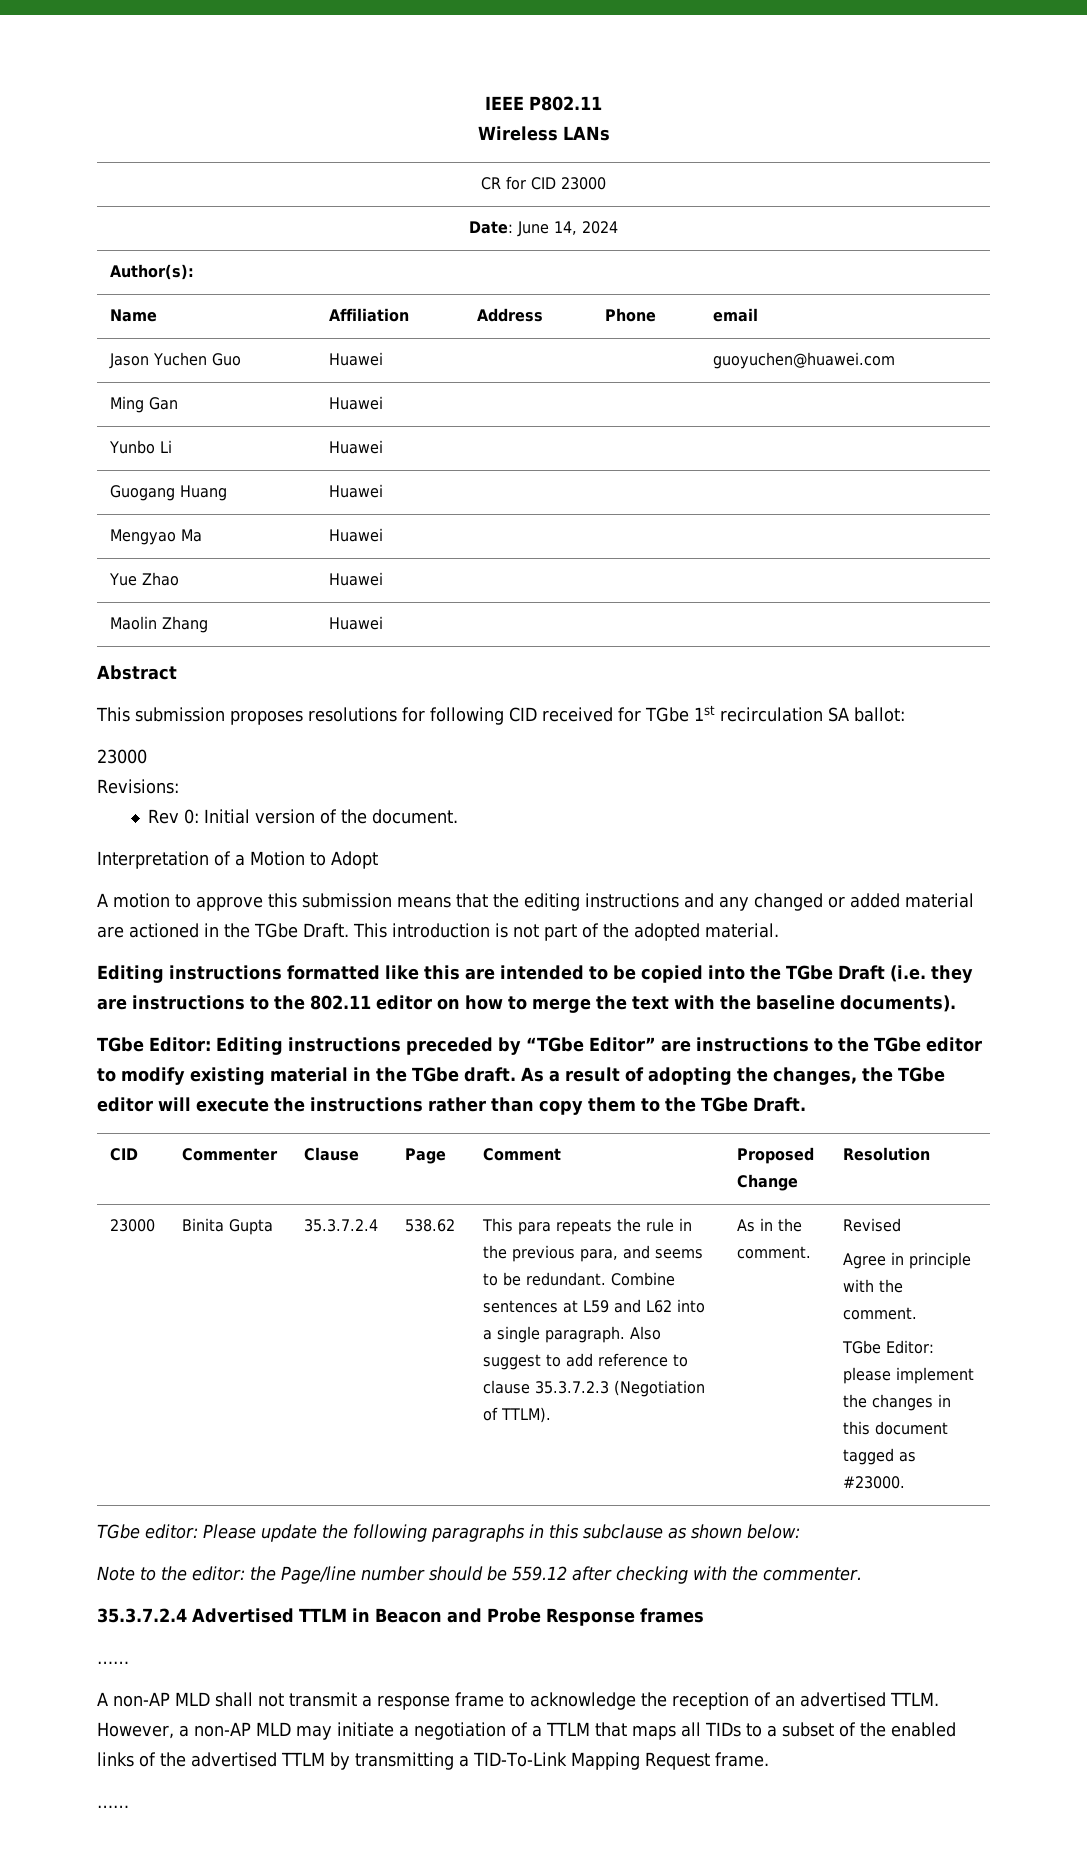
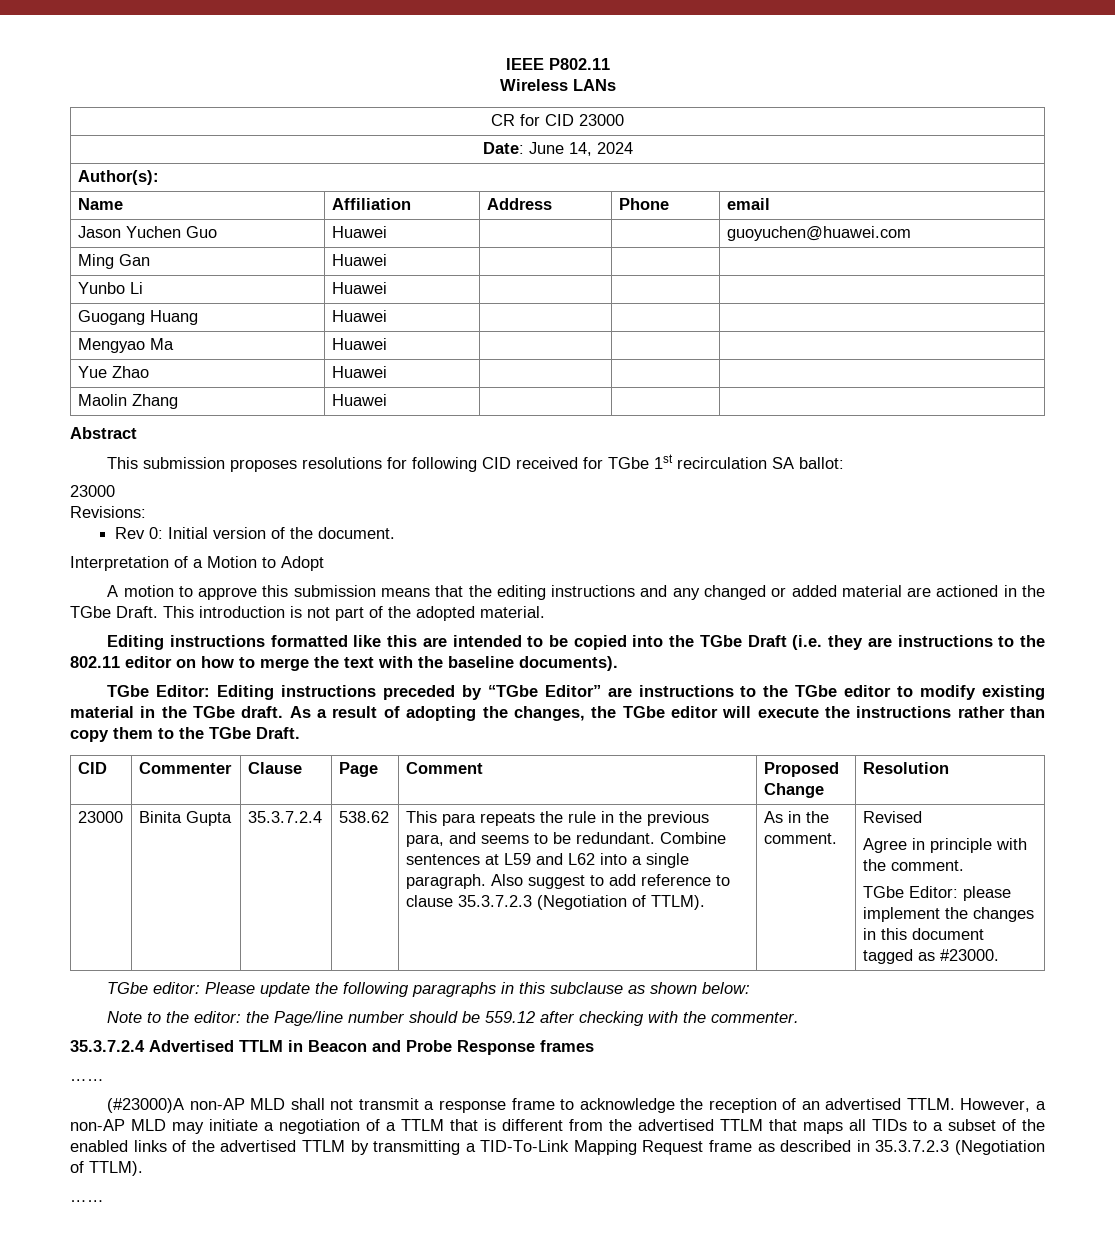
- A non-AP MLD shall not transmit a response frame to acknowledge the reception of an advertised TTLM.
+ (#23000)A non-AP MLD shall not transmit a response frame to acknowledge the reception of an advertised TTLM.
- However, a non-AP MLD may initiate a negotiation of a TTLM that maps all TIDs to a subset of the enabled links of the advertised TTLM by transmitting a TID-To-Link Mapping Request frame.
+ However, a non-AP MLD may initiate a negotiation of a TTLM that is different from the advertised TTLM that maps all TIDs to a subset of the enabled links of the advertised TTLM by transmitting a TID-To-Link Mapping Request frame as described in 35.3.7.2.3 (Negotiation of TTLM).

